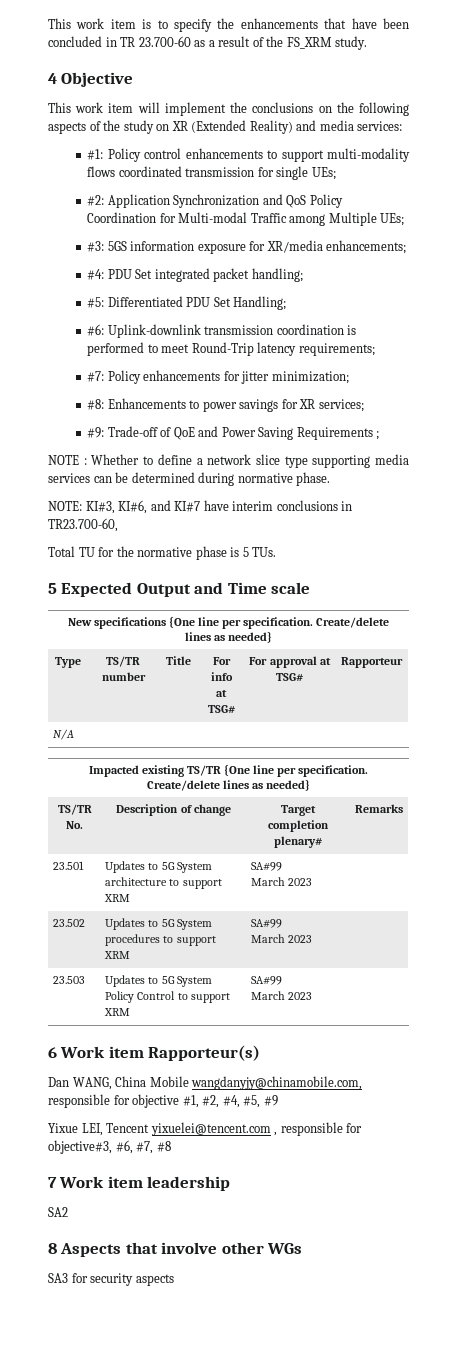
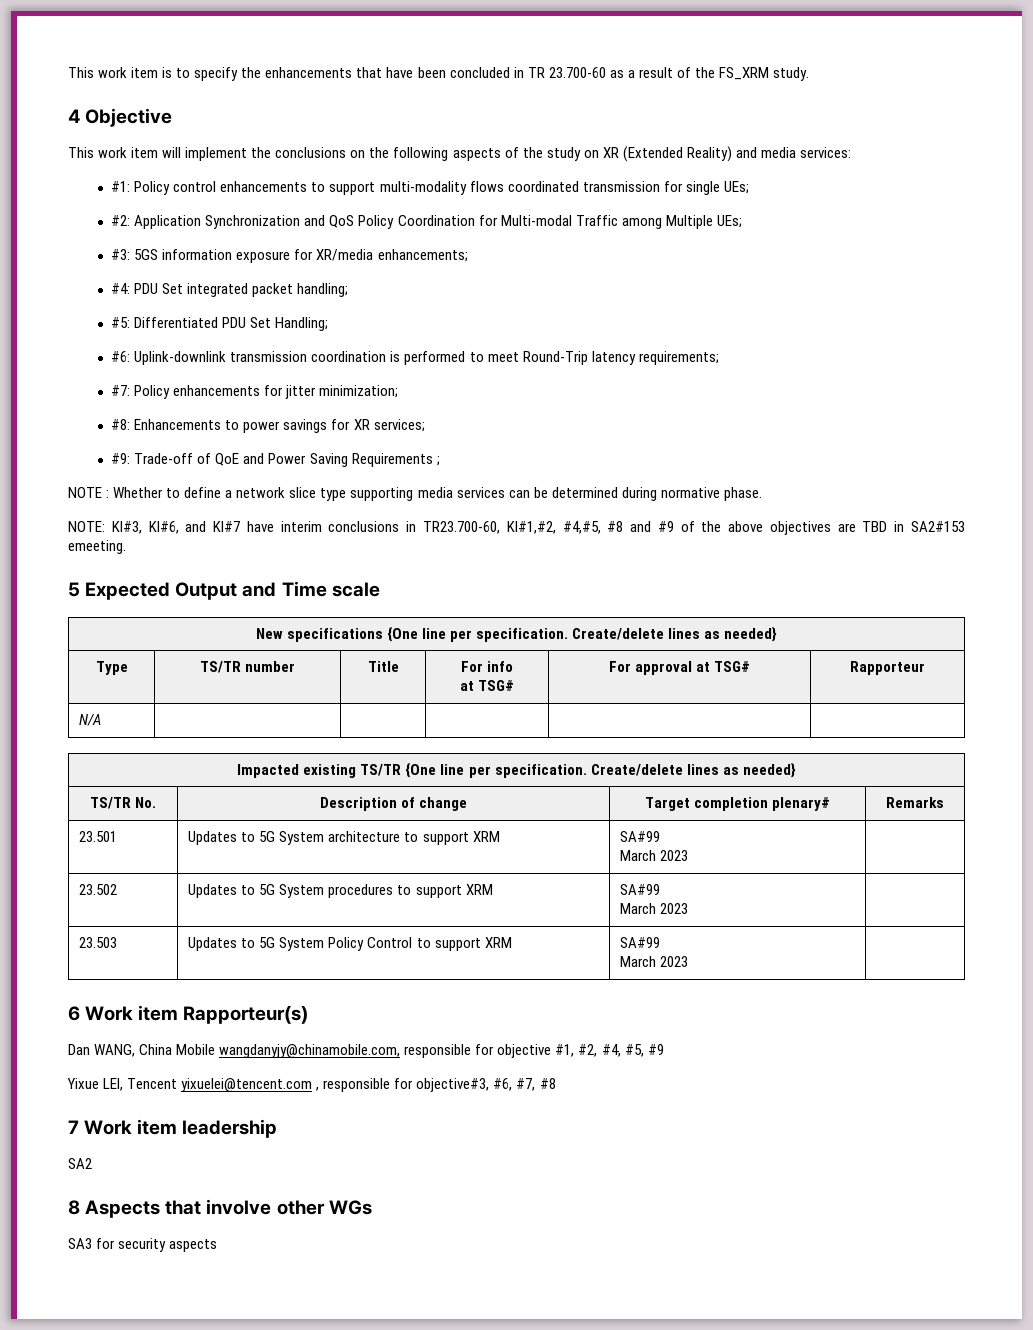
- NOTE: KI#3, KI#6, and KI#7 have interim conclusions in TR23.700-60,
- Total TU for the normative phase is 5 TUs.
+ NOTE: KI#3, KI#6, and KI#7 have interim conclusions in TR23.700-60, KI#1,#2, #4,#5, #8 and #9 of the above objectives are TBD in SA2#153 emeeting.

